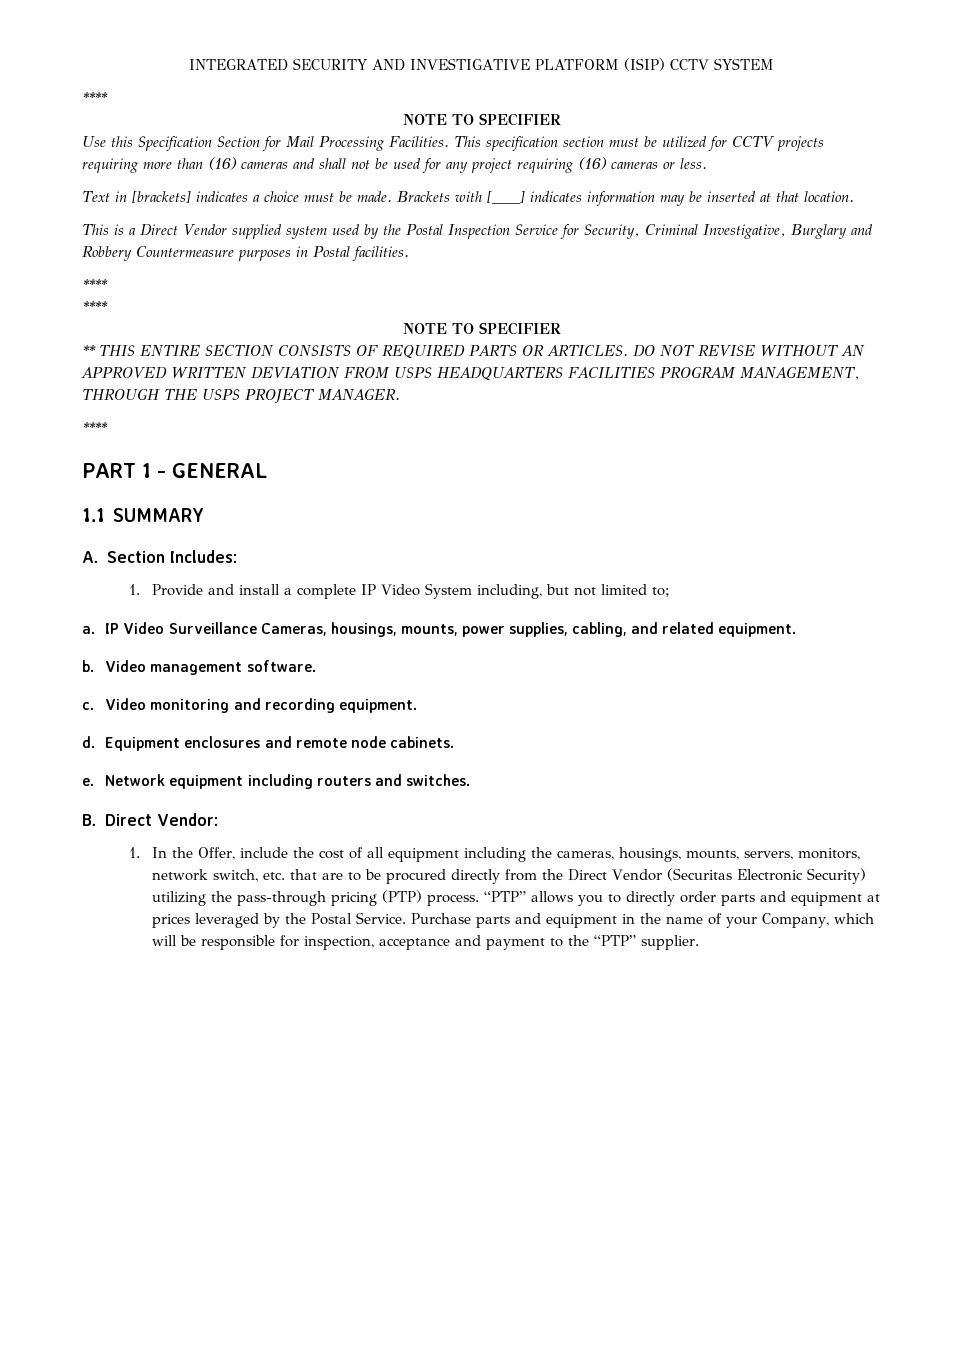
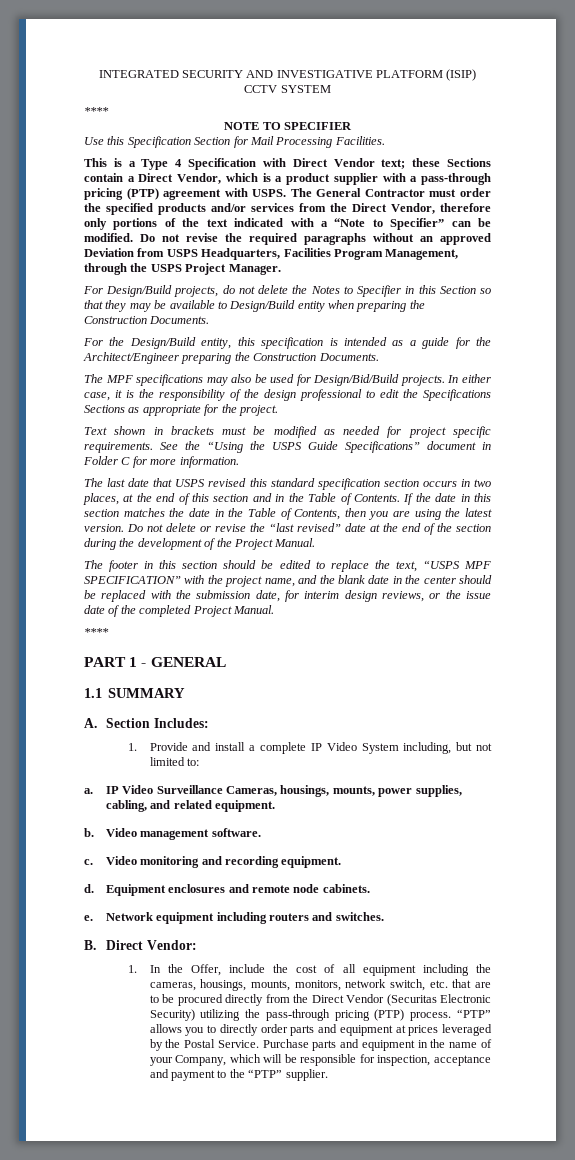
- Use this Specification Section for Mail Processing Facilities. This specification section must be utilized for CCTV projects requiring more than (16) cameras and shall not be used for any project requiring (16) cameras or less.
- Text in [brackets] indicates a choice must be made. Brackets with [____] indicates information may be inserted at that location.
- This is a Direct Vendor supplied system used by the Postal Inspection Service for Security, Criminal Investigative, Burglary and Robbery Countermeasure purposes in Postal facilities.
- ****
- ****
- NOTE TO SPECIFIER
- ** THIS ENTIRE SECTION CONSISTS OF REQUIRED PARTS OR ARTICLES. DO NOT REVISE WITHOUT AN APPROVED WRITTEN DEVIATION FROM USPS HEADQUARTERS FACILITIES PROGRAM MANAGEMENT, THROUGH THE USPS PROJECT MANAGER.
+ Use this Specification Section for Mail Processing Facilities.
+ This is a Type 4 Specification with Direct Vendor text; these Sections contain a Direct Vendor, which is a product supplier with a pass-through pricing (PTP) agreement with USPS. The General Contractor must order the specified products and/or services from the Direct Vendor, therefore only portions of the text indicated with a “Note to Specifier” can be modified. Do not revise the required paragraphs without an approved Deviation from USPS Headquarters, Facilities Program Management, through the USPS Project Manager.
+ For Design/Build projects, do not delete the Notes to Specifier in this Section so that they may be available to Design/Build entity when preparing the Construction Documents.
+ For the Design/Build entity, this specification is intended as a guide for the Architect/Engineer preparing the Construction Documents.
+ The MPF specifications may also be used for Design/Bid/Build projects. In either case, it is the responsibility of the design professional to edit the Specifications Sections as appropriate for the project.
+ Text shown in brackets must be modified as needed for project specific requirements. See the “Using the USPS Guide Specifications” document in Folder C for more information.
+ The last date that USPS revised this standard specification section occurs in two places, at the end of this section and in the Table of Contents. If the date in this section matches the date in the Table of Contents, then you are using the latest version. Do not delete or revise the “last revised” date at the end of the section during the development of the Project Manual.
+ The footer in this section should be edited to replace the text, “USPS MPF SPECIFICATION” with the project name, and the blank date in the center should be replaced with the submission date, for interim design reviews, or the issue date of the completed Project Manual.
- 1. Provide and install a complete IP Video System including, but not limited to;
+ 1. Provide and install a complete IP Video System including, but not limited to:
- 1. In the Offer, include the cost of all equipment including the cameras, housings, mounts, servers, monitors, network switch, etc. that are to be procured directly from the Direct Vendor (Securitas Electronic Security) utilizing the pass-through pricing (PTP) process.
+ 1. In the Offer, include the cost of all equipment including the cameras, housings, mounts, monitors, network switch, etc. that are to be procured directly from the Direct Vendor (Securitas Electronic Security) utilizing the pass-through pricing (PTP) process.

